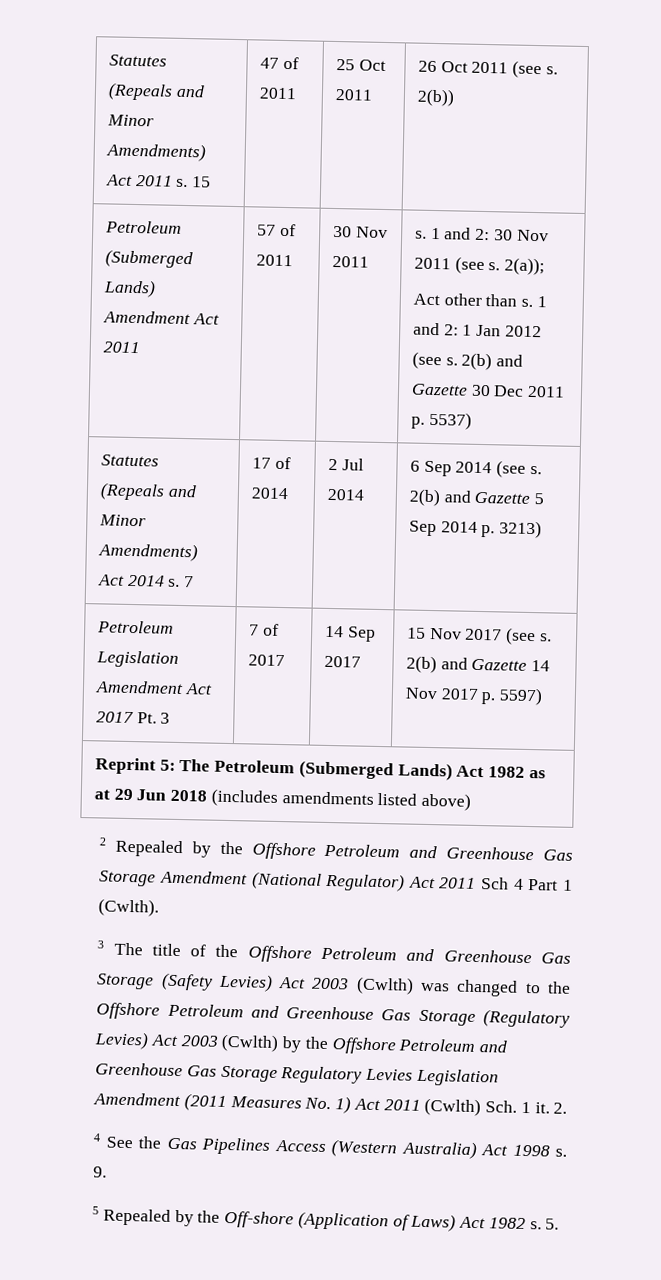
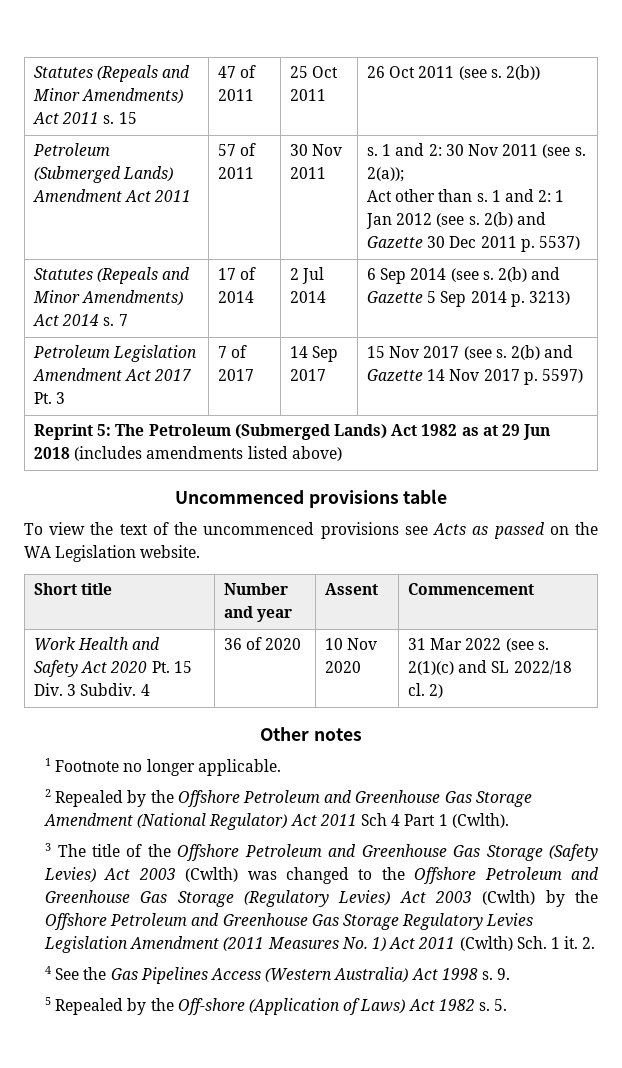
+ Uncommenced provisions table
+ To view the text of the uncommenced provisions see Acts as passed on the WA Legislation website.
+ Short title | Number and year | Assent | Commencement
+ Work Health and Safety Act 2020 Pt. 15 Div. 3 Subdiv. 4 | 36 of 2020 | 10 Nov 2020 | 31 Mar 2022 (see s. 2(1)(c) and SL 2022/18 cl. 2)
+ Other notes
+ 1 Footnote no longer applicable.

